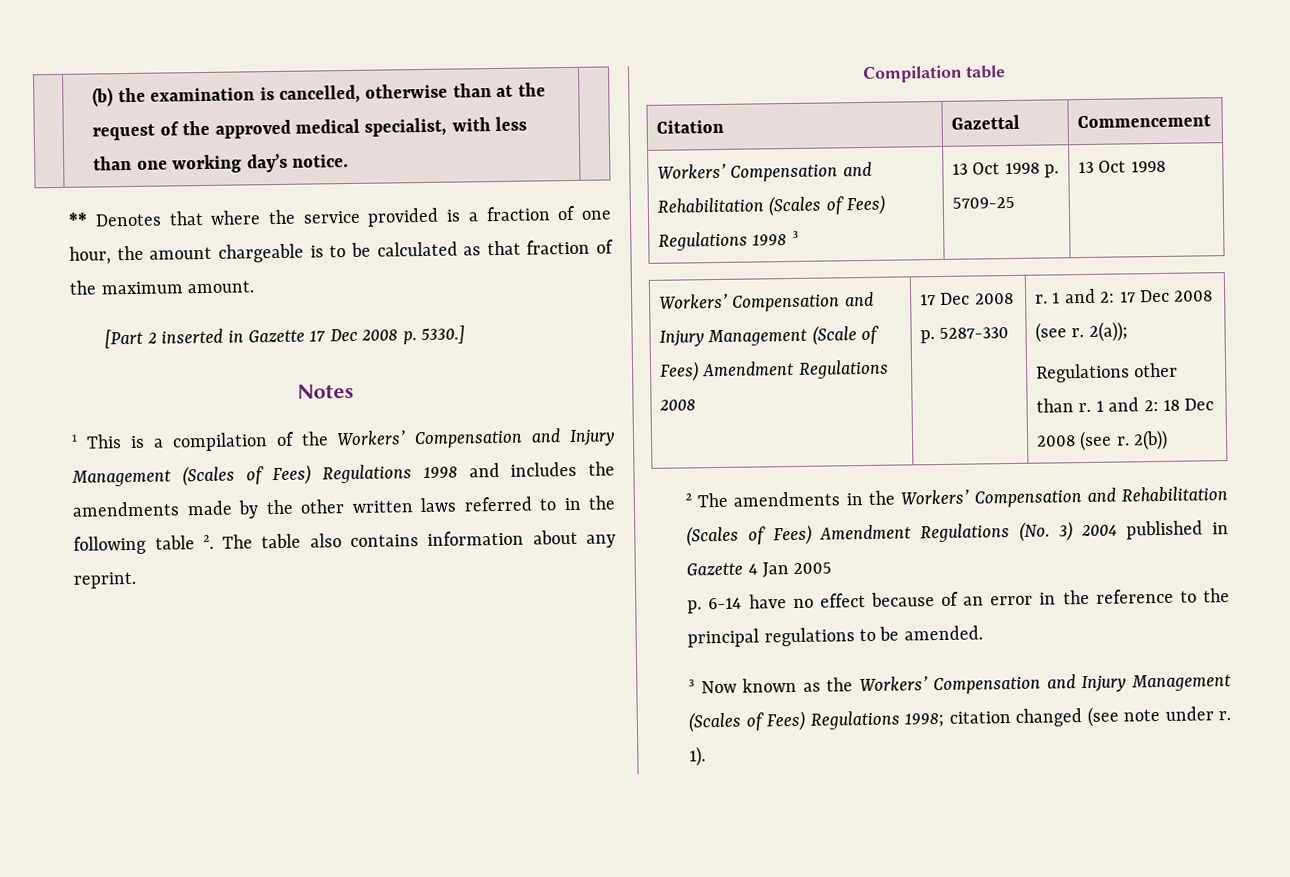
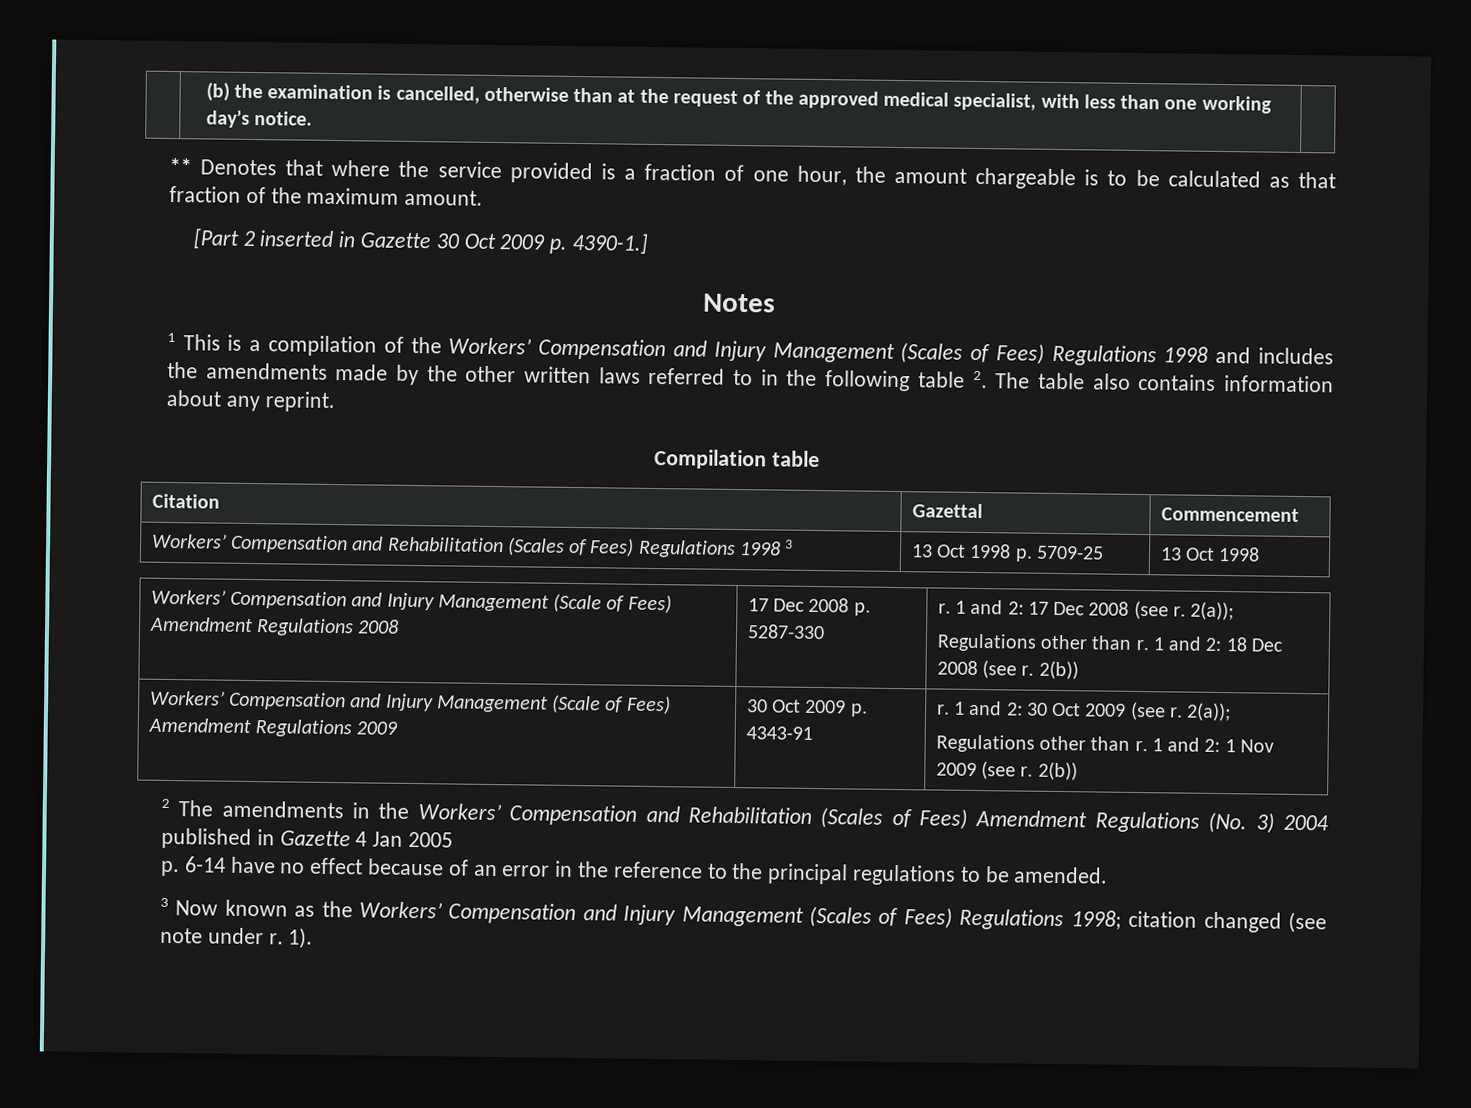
- [Part 2 inserted in Gazette 17 Dec 2008 p. 5330.]
+ [Part 2 inserted in Gazette 30 Oct 2009 p. 4390-1.]
+ Workers’ Compensation and Injury Management (Scale of Fees) Amendment Regulations 2009 | 30 Oct 2009 p. 4343-91 | r. 1 and 2: 30 Oct 2009 (see r. 2(a));
+ Regulations other than r. 1 and 2: 1 Nov 2009 (see r. 2(b))

